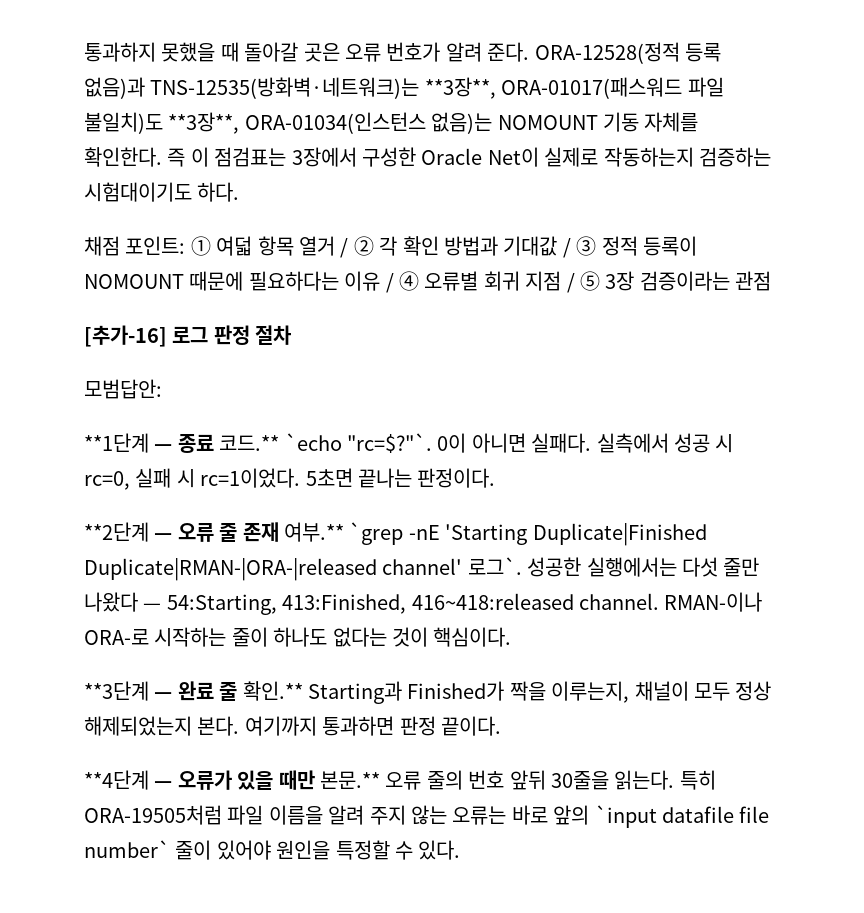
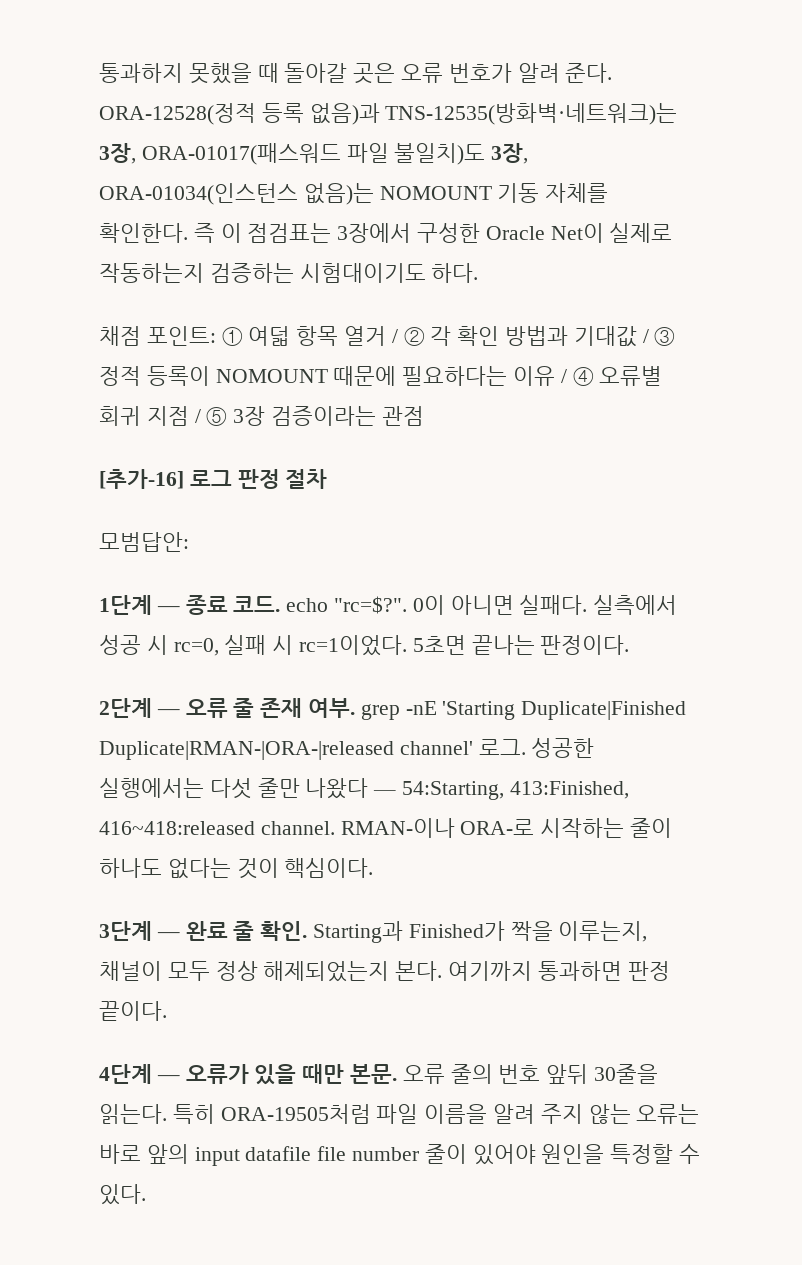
- ORA-12528(정적 등록 없음)과 TNS-12535(방화벽·네트워크)는 **3장**, ORA-01017(패스워드 파일 불일치)도 **3장**, ORA-01034(인스턴스 없음)는 NOMOUNT 기동 자체를 확인한다.
+ ORA-12528(정적 등록 없음)과 TNS-12535(방화벽·네트워크)는 3장, ORA-01017(패스워드 파일 불일치)도 3장, ORA-01034(인스턴스 없음)는 NOMOUNT 기동 자체를 확인한다.
- **1단계 — 종료 코드.** `echo "rc=$?"`.
+ 1단계 — 종료 코드. echo "rc=$?".
- **2단계 — 오류 줄 존재 여부.** `grep -nE 'Starting Duplicate|Finished Duplicate|RMAN-|ORA-|released channel' 로그`.
+ 2단계 — 오류 줄 존재 여부. grep -nE 'Starting Duplicate|Finished Duplicate|RMAN-|ORA-|released channel' 로그.
- **3단계 — 완료 줄 확인.** Starting과 Finished가 짝을 이루는지, 채널이 모두 정상 해제되었는지 본다.
+ 3단계 — 완료 줄 확인. Starting과 Finished가 짝을 이루는지, 채널이 모두 정상 해제되었는지 본다.
- **4단계 — 오류가 있을 때만 본문.** 오류 줄의 번호 앞뒤 30줄을 읽는다.
+ 4단계 — 오류가 있을 때만 본문. 오류 줄의 번호 앞뒤 30줄을 읽는다.
- 특히 ORA-19505처럼 파일 이름을 알려 주지 않는 오류는 바로 앞의 `input datafile file number` 줄이 있어야 원인을 특정할 수 있다.
+ 특히 ORA-19505처럼 파일 이름을 알려 주지 않는 오류는 바로 앞의 input datafile file number 줄이 있어야 원인을 특정할 수 있다.

